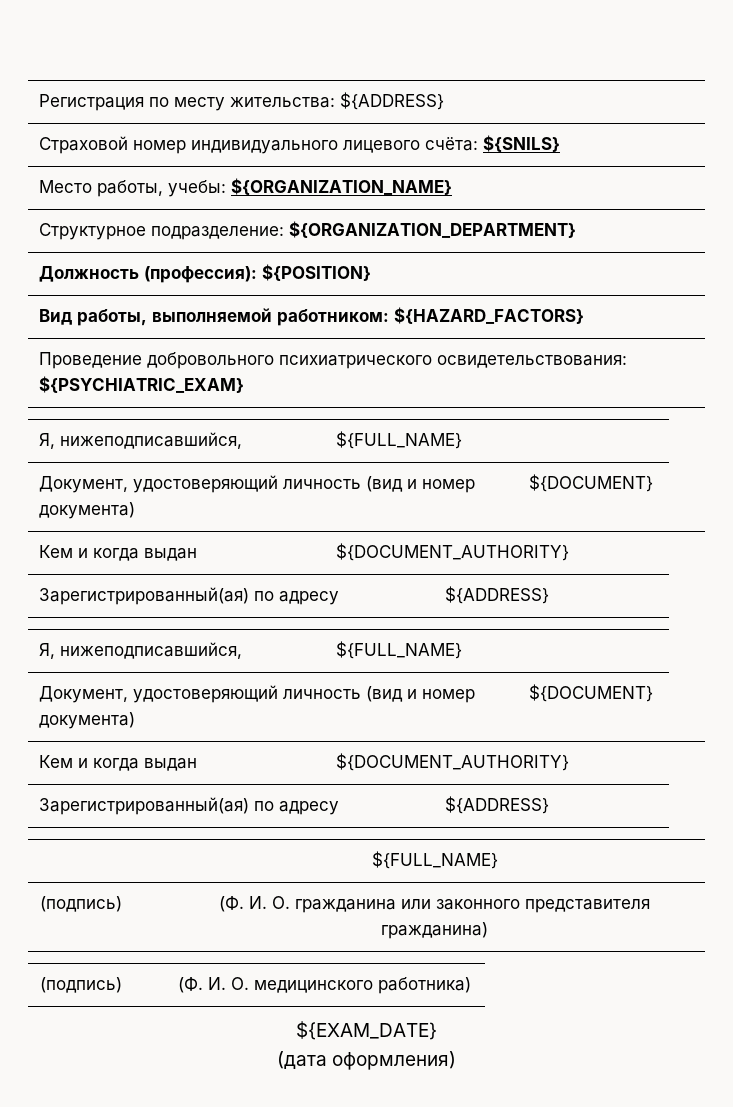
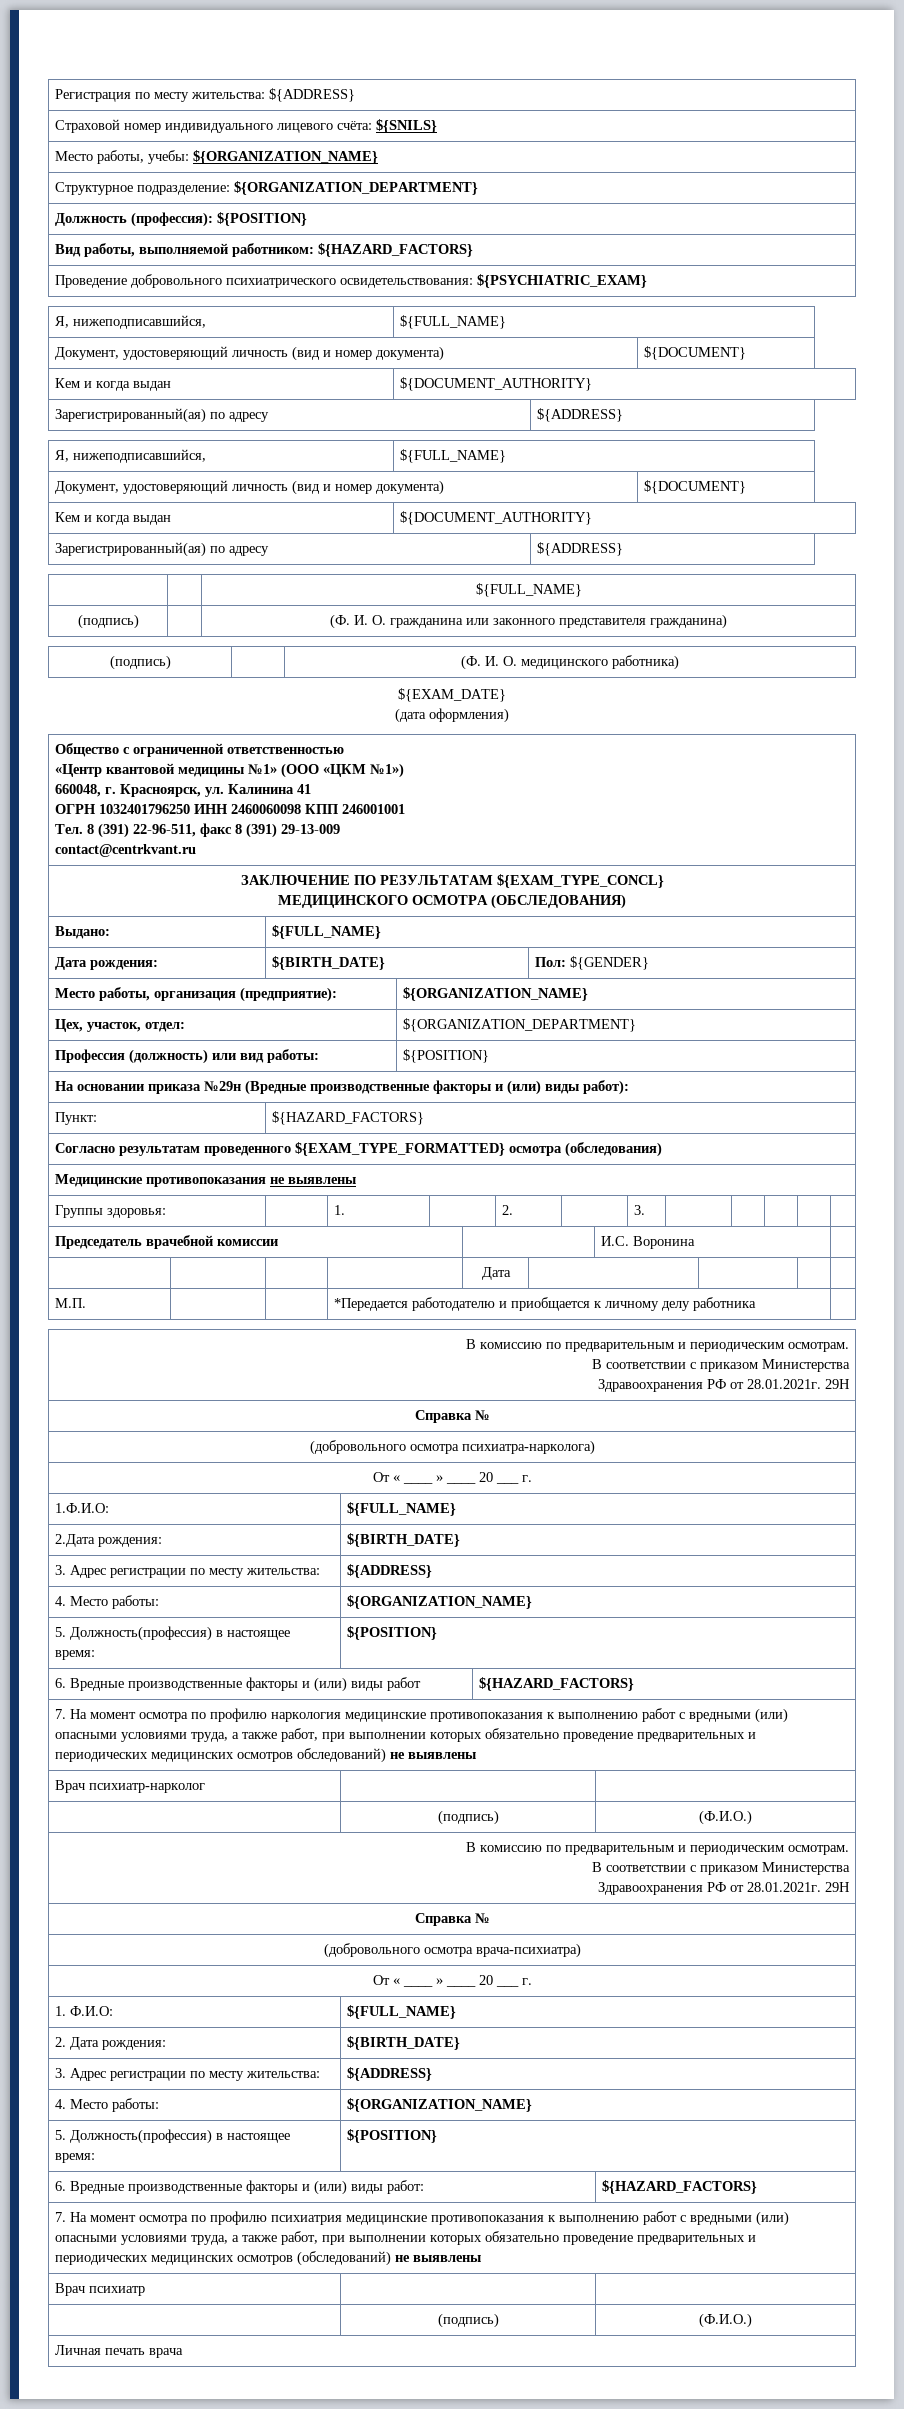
+ Общество с ограниченной ответственностью
+ «Центр квантовой медицины №1» (ООО «ЦКМ №1»)
+ 660048, г. Красноярск, ул. Калинина 41
+ ОГРН 1032401796250 ИНН 2460060098 КПП 246001001
+ Тел. 8 (391) 22-96-511, факс 8 (391) 29-13-009
+ contact@centrkvant.ru
+ ЗАКЛЮЧЕНИЕ ПО РЕЗУЛЬТАТАМ ${EXAM_TYPE_CONCL}
+ МЕДИЦИНСКОГО ОСМОТРА (ОБСЛЕДОВАНИЯ)
+ Выдано: | ${FULL_NAME}
+ Дата рождения: | ${BIRTH_DATE} | Пол: ${GENDER}
+ Место работы, организация (предприятие): | ${ORGANIZATION_NAME}
+ Цех, участок, отдел: | ${ORGANIZATION_DEPARTMENT}
+ Профессия (должность) или вид работы: | ${POSITION}
+ На основании приказа №29н (Вредные производственные факторы и (или) виды работ):
+ Пункт: | ${HAZARD_FACTORS}
+ Согласно результатам проведенного ${EXAM_TYPE_FORMATTED} осмотра (обследования)
+ Медицинские противопоказания не выявлены
+ Группы здоровья: | | 1. | | 2. | | 3. | | | | |
+ Председатель врачебной комиссии | | И.С. Воронина |
+ | | | | Дата | | | |
+ М.П. | | | *Передается работодателю и приобщается к личному делу работника |
+ В комиссию по предварительным и периодическим осмотрам.
+ В соответствии с приказом Министерства
+ Здравоохранения РФ от 28.01.2021г. 29Н
+ Справка №
+ (добровольного осмотра психиатра-нарколога)
+ От « ____ » ____ 20 ___ г.
+ 1.Ф.И.О: | ${FULL_NAME}
+ 2.Дата рождения: | ${BIRTH_DATE}
+ 3. Адрес регистрации по месту жительства: | ${ADDRESS}
+ 4. Место работы: | ${ORGANIZATION_NAME}
+ 5. Должность(профессия) в настоящее время: | ${POSITION}
+ 6. Вредные производственные факторы и (или) виды работ | ${HAZARD_FACTORS}
+ 7. На момент осмотра по профилю наркология медицинские противопоказания к выполнению работ с вредными (или) опасными условиями труда, а также работ, при выполнении которых обязательно проведение предварительных и периодических медицинских осмотров обследований) не выявлены
+ Врач психиатр-нарколог | |
+ | (подпись) | (Ф.И.О.)
+ В комиссию по предварительным и периодическим осмотрам.
+ В соответствии с приказом Министерства
+ Здравоохранения РФ от 28.01.2021г. 29Н
+ Справка №
+ (добровольного осмотра врача-психиатра)
+ От « ____ » ____ 20 ___ г.
+ 1. Ф.И.О: | ${FULL_NAME}
+ 2. Дата рождения: | ${BIRTH_DATE}
+ 3. Адрес регистрации по месту жительства: | ${ADDRESS}
+ 4. Место работы: | ${ORGANIZATION_NAME}
+ 5. Должность(профессия) в настоящее время: | ${POSITION}
+ 6. Вредные производственные факторы и (или) виды работ: | ${HAZARD_FACTORS}
+ 7. На момент осмотра по профилю психиатрия медицинские противопоказания к выполнению работ с вредными (или) опасными условиями труда, а также работ, при выполнении которых обязательно проведение предварительных и периодических медицинских осмотров (обследований) не выявлены
+ Врач психиатр | |
+ | (подпись) | (Ф.И.О.)
+ Личная печать врача

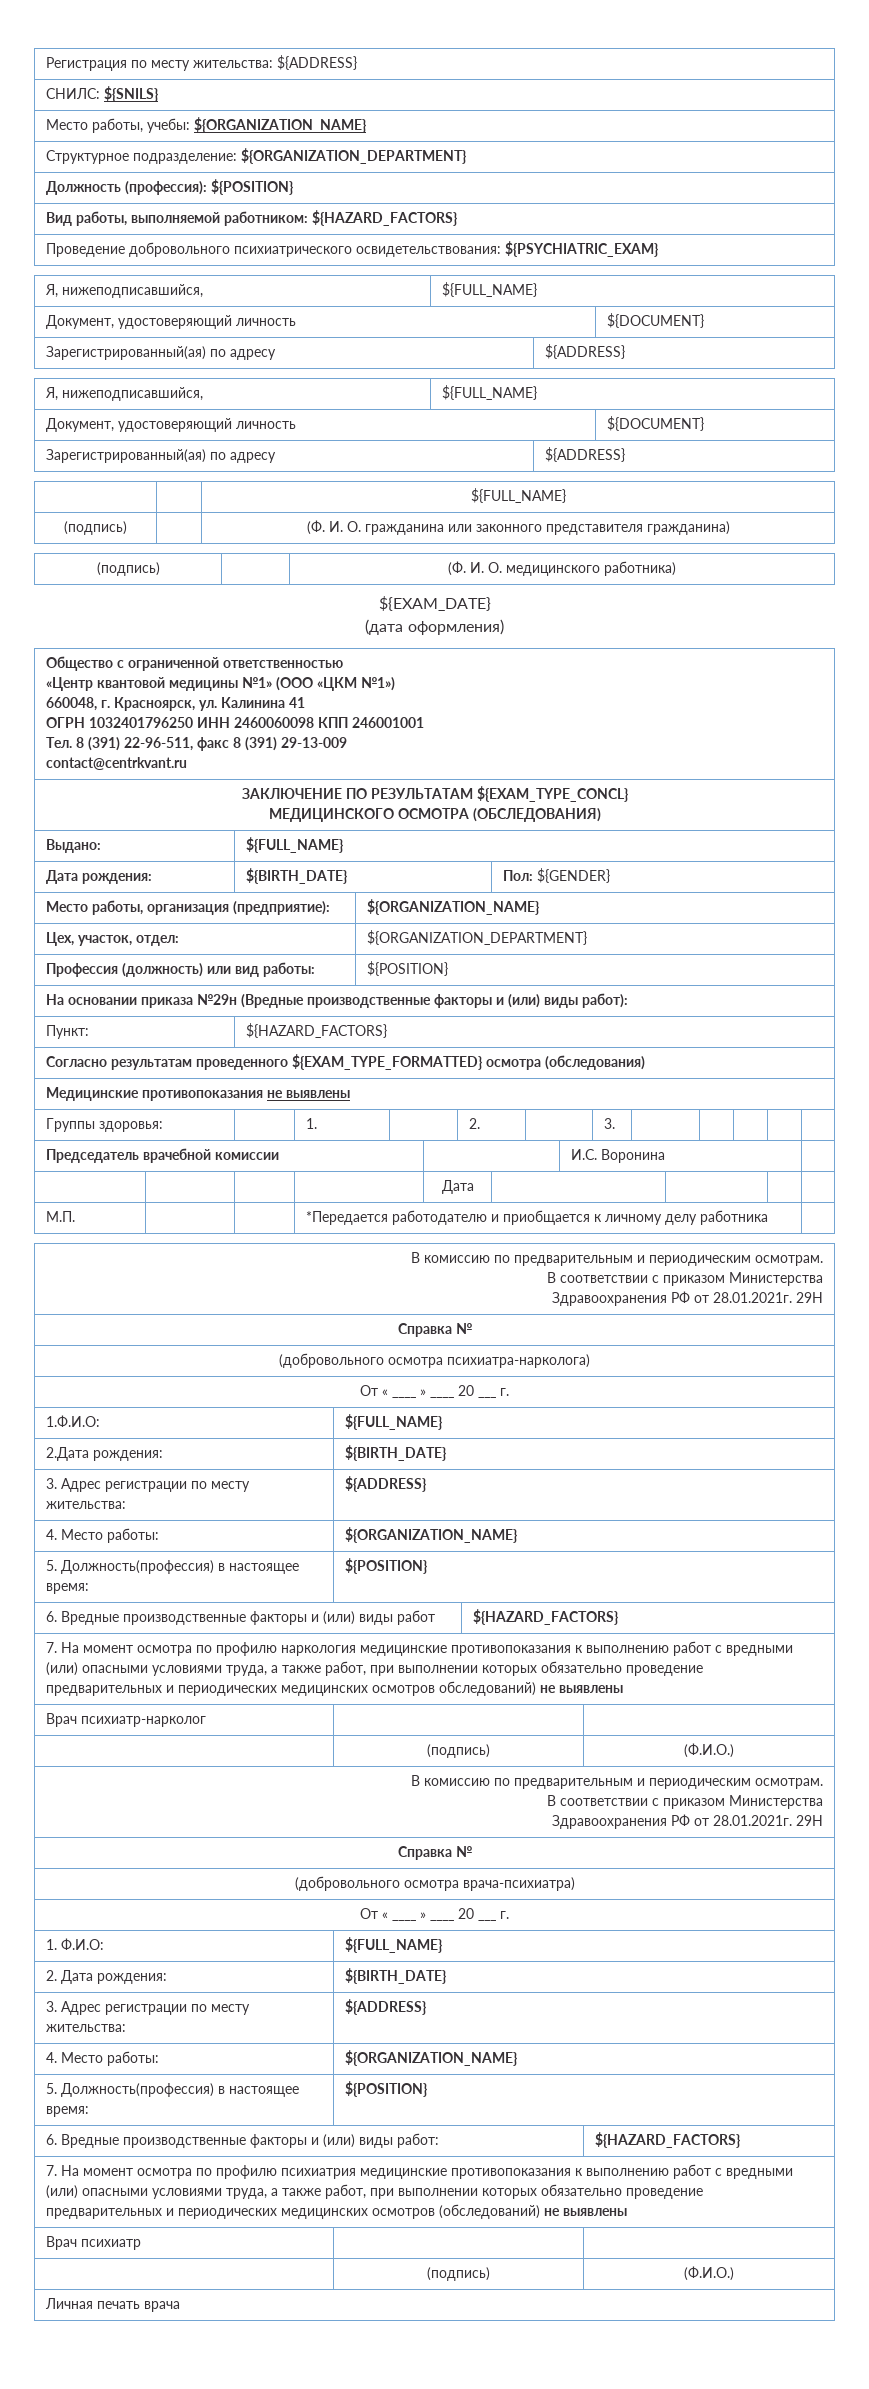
- Страховой номер индивидуального лицевого счёта: ${SNILS}
+ СНИЛС: ${SNILS}
  Проведение добровольного психиатрического освидетельствования: ${PSYCHIATRIC_EXAM}
  Я, нижеподписавшийся, | ${FULL_NAME}
- Документ, удостоверяющий личность (вид и номер документа) | ${DOCUMENT}
- Кем и когда выдан | ${DOCUMENT_AUTHORITY}
+ Документ, удостоверяющий личность | ${DOCUMENT}
  Зарегистрированный(ая) по адресу | ${ADDRESS}
  Я, нижеподписавшийся, | ${FULL_NAME}
- Документ, удостоверяющий личность (вид и номер документа) | ${DOCUMENT}
- Кем и когда выдан | ${DOCUMENT_AUTHORITY}
+ Документ, удостоверяющий личность | ${DOCUMENT}

